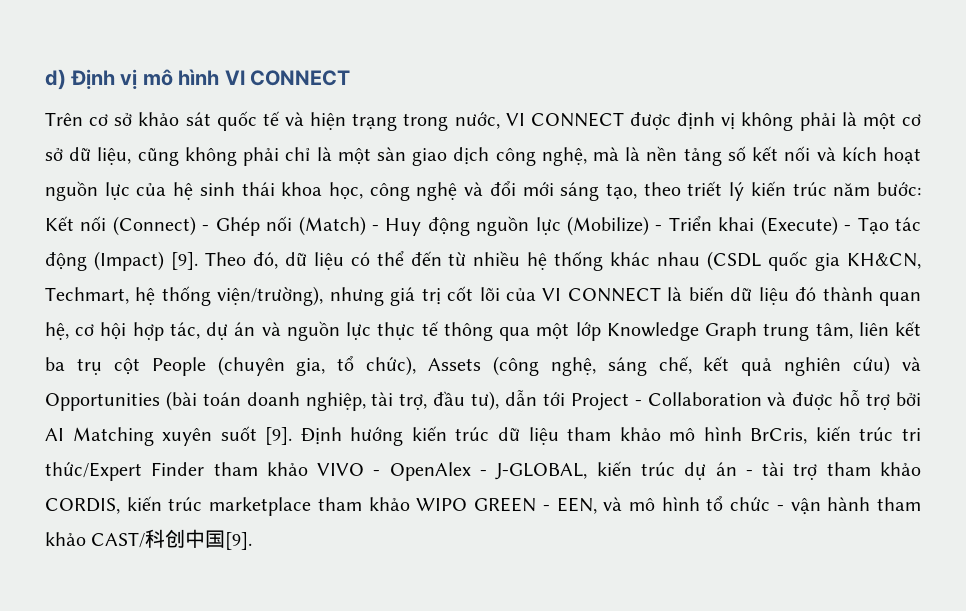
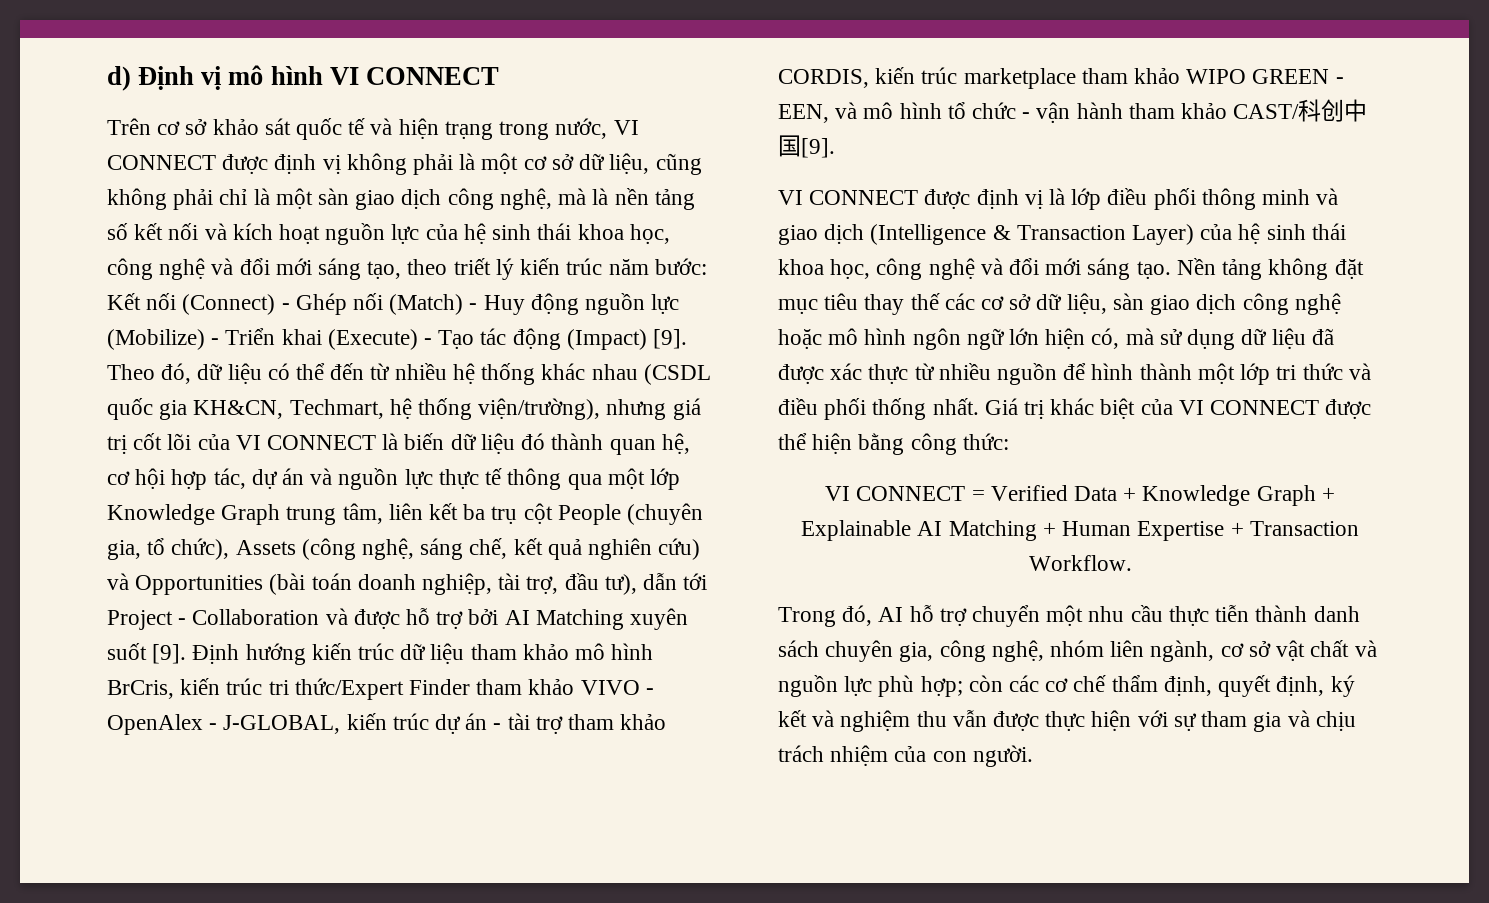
+ VI CONNECT được định vị là lớp điều phối thông minh và giao dịch (Intelligence & Transaction Layer) của hệ sinh thái khoa học, công nghệ và đổi mới sáng tạo. Nền tảng không đặt mục tiêu thay thế các cơ sở dữ liệu, sàn giao dịch công nghệ hoặc mô hình ngôn ngữ lớn hiện có, mà sử dụng dữ liệu đã được xác thực từ nhiều nguồn để hình thành một lớp tri thức và điều phối thống nhất. Giá trị khác biệt của VI CONNECT được thể hiện bằng công thức:
+ VI CONNECT = Verified Data + Knowledge Graph + Explainable AI Matching + Human Expertise + Transaction Workflow.
+ Trong đó, AI hỗ trợ chuyển một nhu cầu thực tiễn thành danh sách chuyên gia, công nghệ, nhóm liên ngành, cơ sở vật chất và nguồn lực phù hợp; còn các cơ chế thẩm định, quyết định, ký kết và nghiệm thu vẫn được thực hiện với sự tham gia và chịu trách nhiệm của con người.

